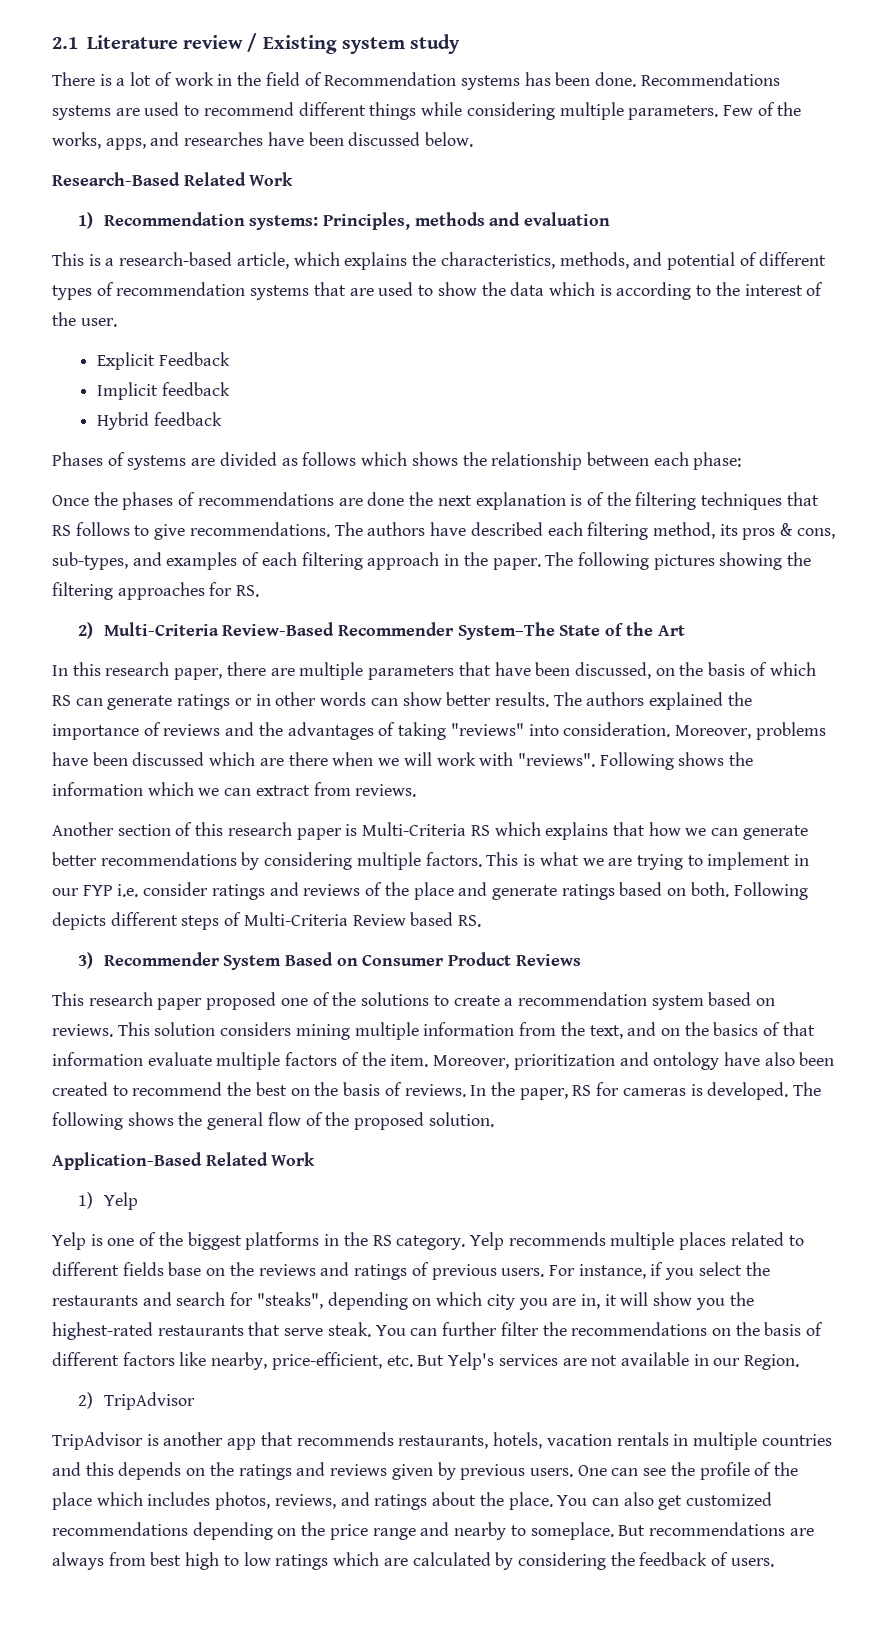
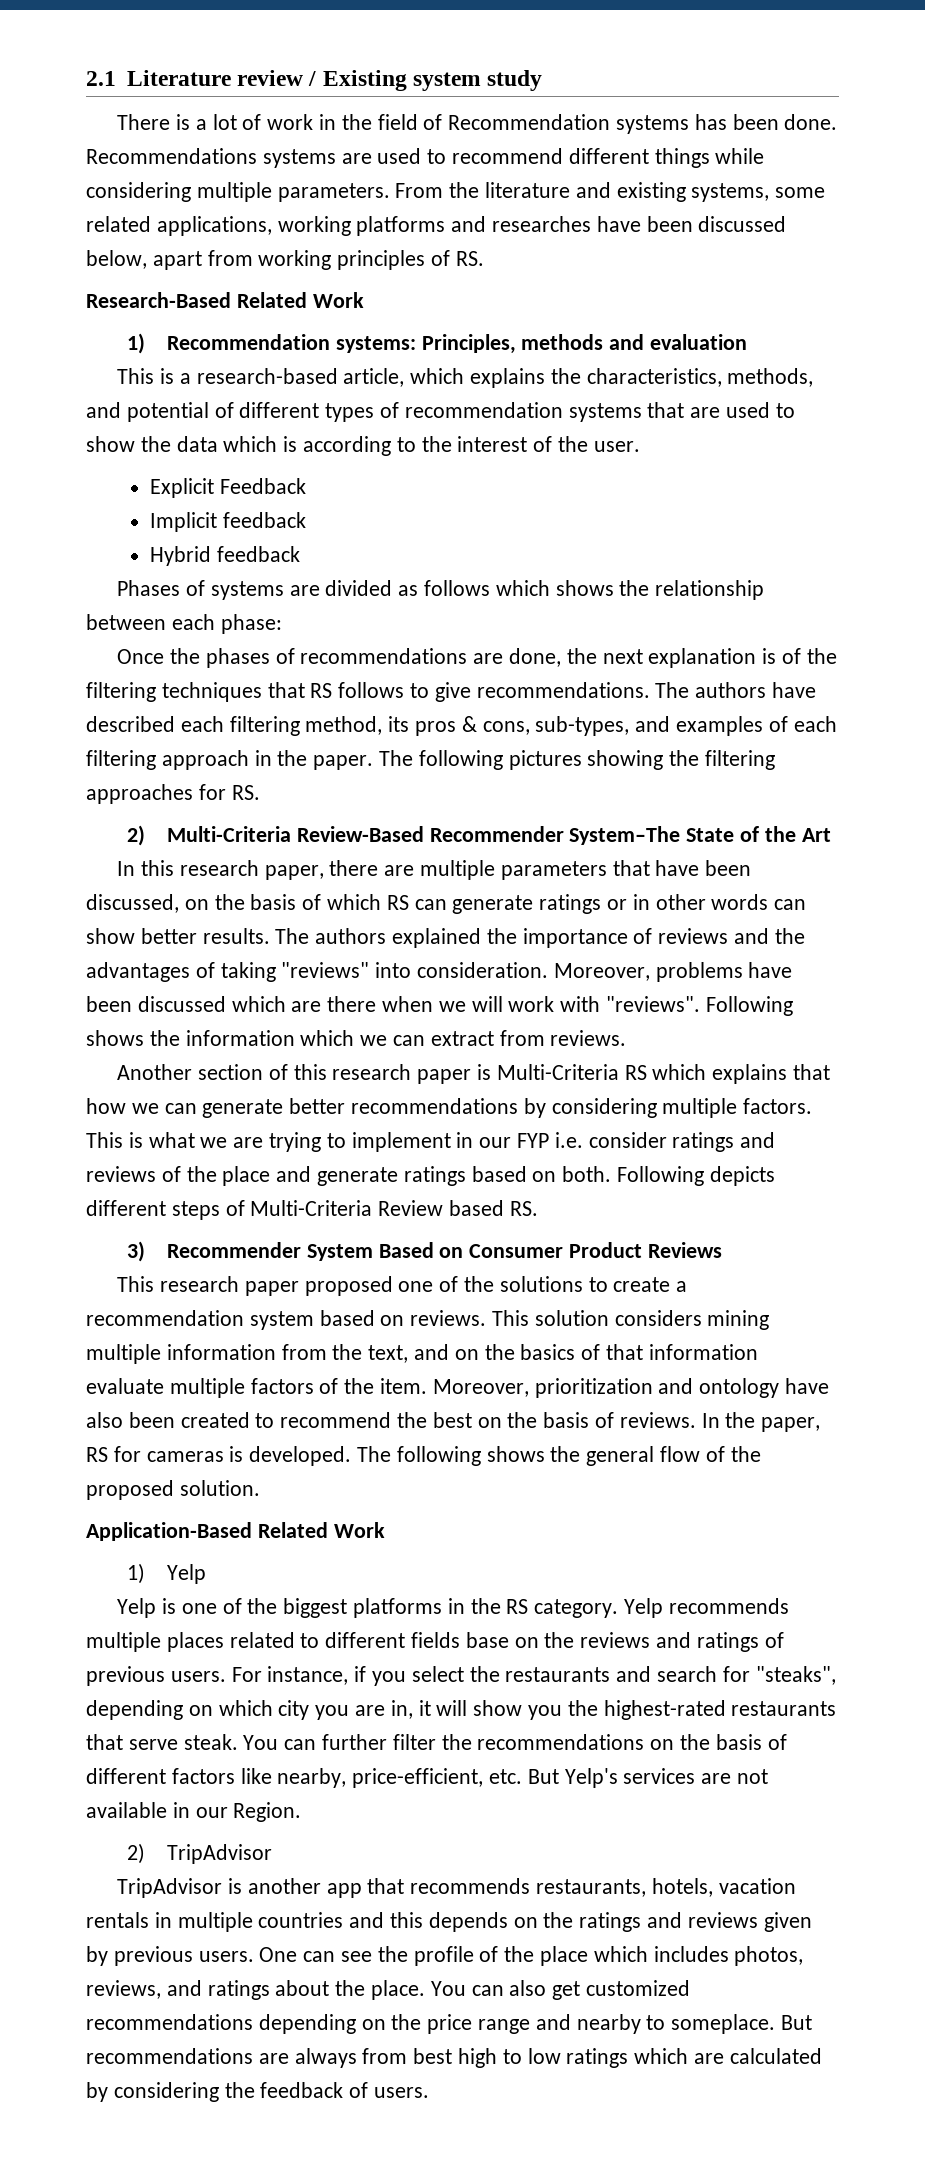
- Few of the works, apps, and researches have been discussed below.
+ From the literature and existing systems, some related applications, working platforms and researches have been discussed below, apart from working principles of RS.
- Once the phases of recommendations are done the next explanation is of the filtering techniques that RS follows to give recommendations.
+ Once the phases of recommendations are done, the next explanation is of the filtering techniques that RS follows to give recommendations.

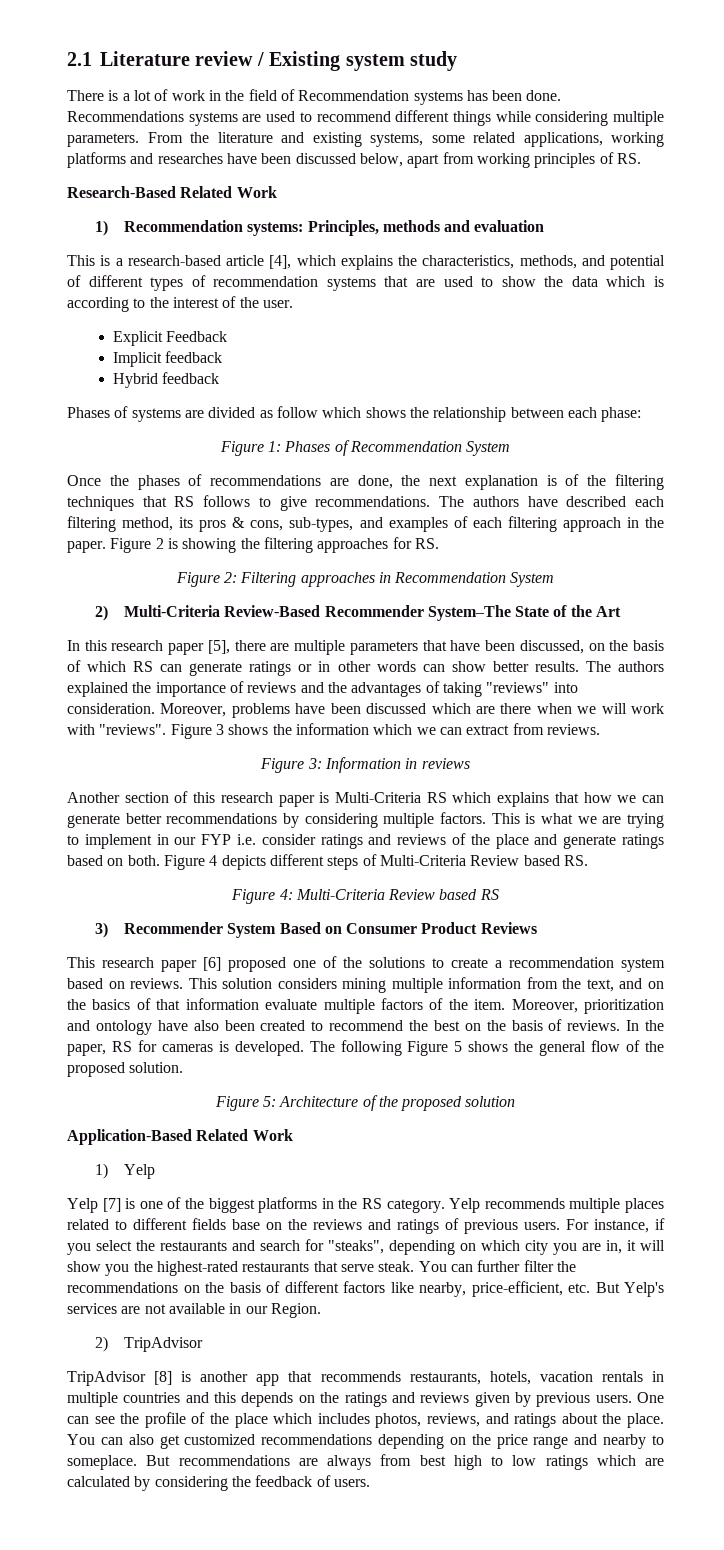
- This is a research-based article, which explains the characteristics, methods, and potential of different types of recommendation systems that are used to show the data which is according to the interest of the user.
+ This is a research-based article [4], which explains the characteristics, methods, and potential of different types of recommendation systems that are used to show the data which is according to the interest of the user.
- Phases of systems are divided as follows which shows the relationship between each phase:
+ Phases of systems are divided as follow which shows the relationship between each phase:
+ Figure 1: Phases of Recommendation System
- The following pictures showing the filtering approaches for RS.
+ Figure 2 is showing the filtering approaches for RS.
+ Figure 2: Filtering approaches in Recommendation System
- In this research paper, there are multiple parameters that have been discussed, on the basis of which RS can generate ratings or in other words can show better results.
+ In this research paper [5], there are multiple parameters that have been discussed, on the basis of which RS can generate ratings or in other words can show better results.
- Following shows the information which we can extract from reviews.
+ Figure 3 shows the information which we can extract from reviews.
+ Figure 3: Information in reviews
- Following depicts different steps of Multi-Criteria Review based RS.
+ Figure 4 depicts different steps of Multi-Criteria Review based RS.
+ Figure 4: Multi-Criteria Review based RS
- This research paper proposed one of the solutions to create a recommendation system based on reviews.
+ This research paper [6] proposed one of the solutions to create a recommendation system based on reviews.
- The following shows the general flow of the proposed solution.
+ The following Figure 5 shows the general flow of the proposed solution.
+ Figure 5: Architecture of the proposed solution
- Yelp is one of the biggest platforms in the RS category.
+ Yelp [7] is one of the biggest platforms in the RS category.
- TripAdvisor is another app that recommends restaurants, hotels, vacation rentals in multiple countries and this depends on the ratings and reviews given by previous users.
+ TripAdvisor [8] is another app that recommends restaurants, hotels, vacation rentals in multiple countries and this depends on the ratings and reviews given by previous users.

